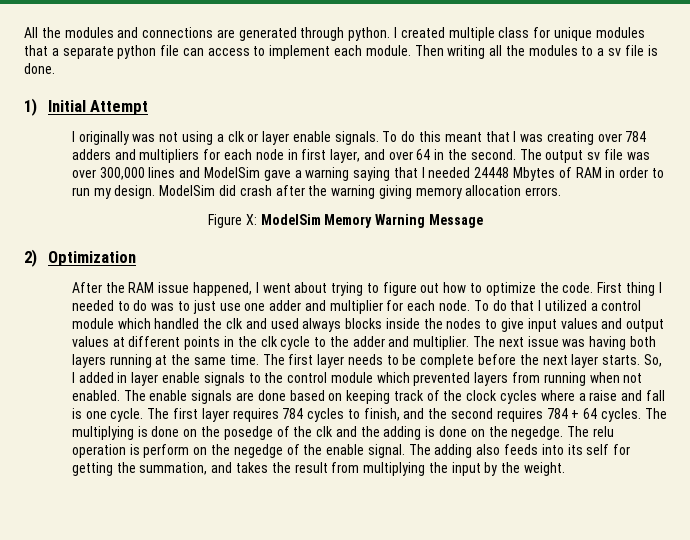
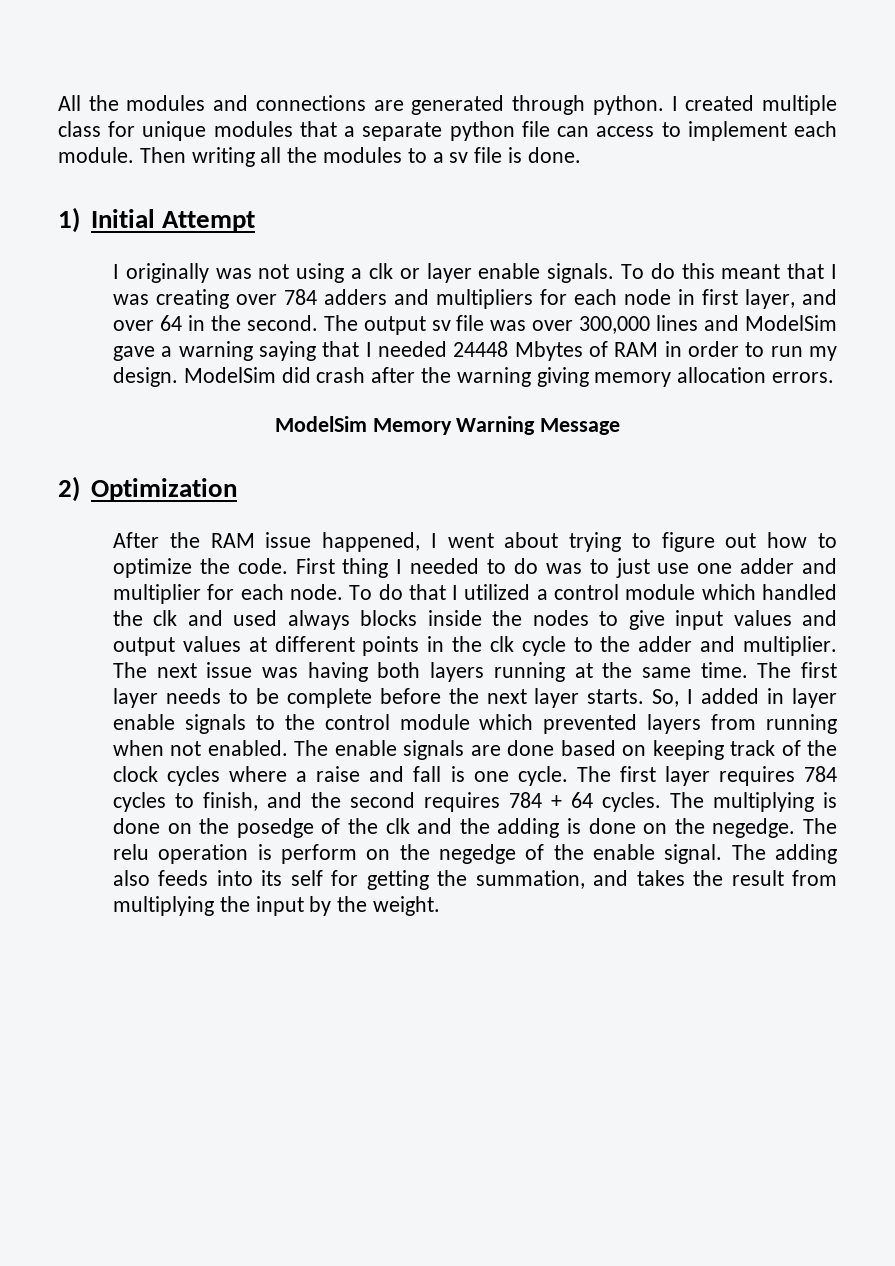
- Figure X: ModelSim Memory Warning Message
+ ModelSim Memory Warning Message

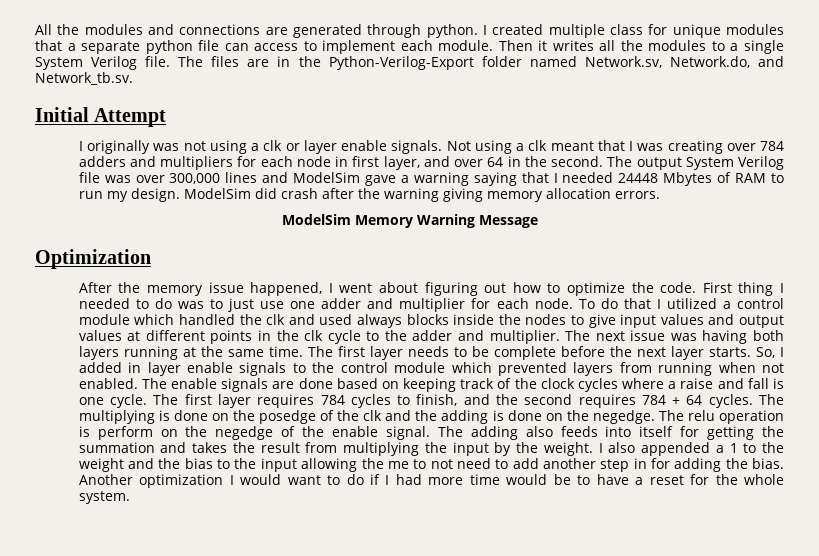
- Then writing all the modules to a sv file is done.
- 1) Initial Attempt
+ Then it writes all the modules to a single System Verilog file. The files are in the Python-Verilog-Export folder named Network.sv, Network.do, and Network_tb.sv.
+ Initial Attempt
- To do this meant that I was creating over 784 adders and multipliers for each node in first layer, and over 64 in the second.
+ Not using a clk meant that I was creating over 784 adders and multipliers for each node in first layer, and over 64 in the second.
- The output sv file was over 300,000 lines and ModelSim gave a warning saying that I needed 24448 Mbytes of RAM in order to run my design.
+ The output System Verilog file was over 300,000 lines and ModelSim gave a warning saying that I needed 24448 Mbytes of RAM to run my design.
- 2) Optimization
+ Optimization
- After the RAM issue happened, I went about trying to figure out how to optimize the code.
+ After the memory issue happened, I went about figuring out how to optimize the code.
- The adding also feeds into its self for getting the summation, and takes the result from multiplying the input by the weight.
+ The adding also feeds into itself for getting the summation and takes the result from multiplying the input by the weight.
+ I also appended a 1 to the weight and the bias to the input allowing the me to not need to add another step in for adding the bias. Another optimization I would want to do if I had more time would be to have a reset for the whole system.

